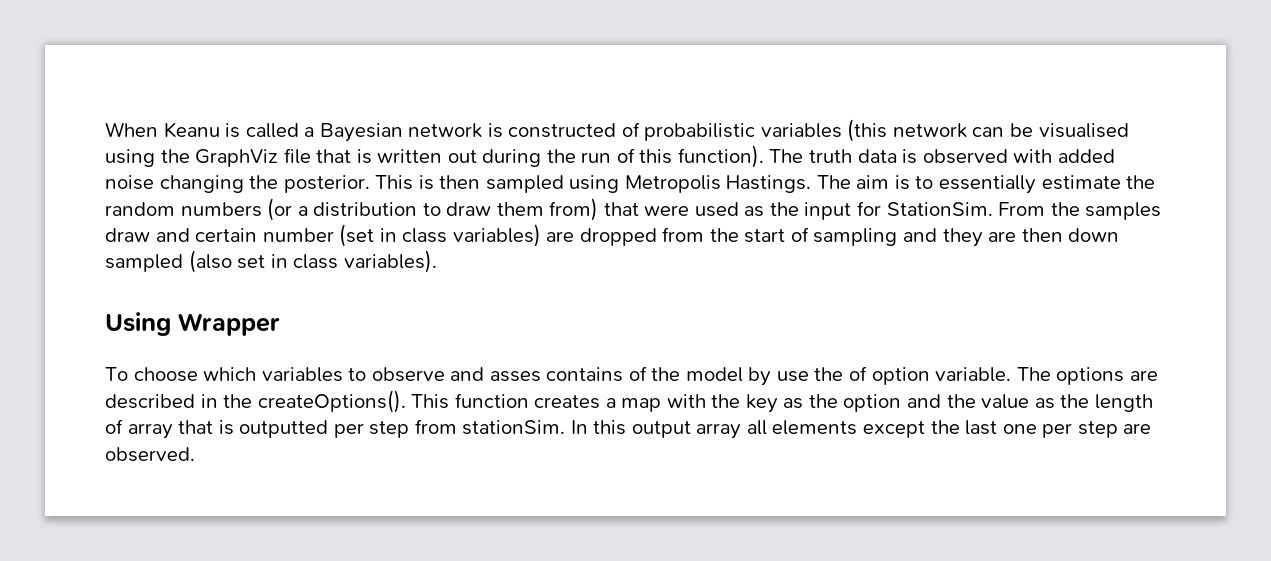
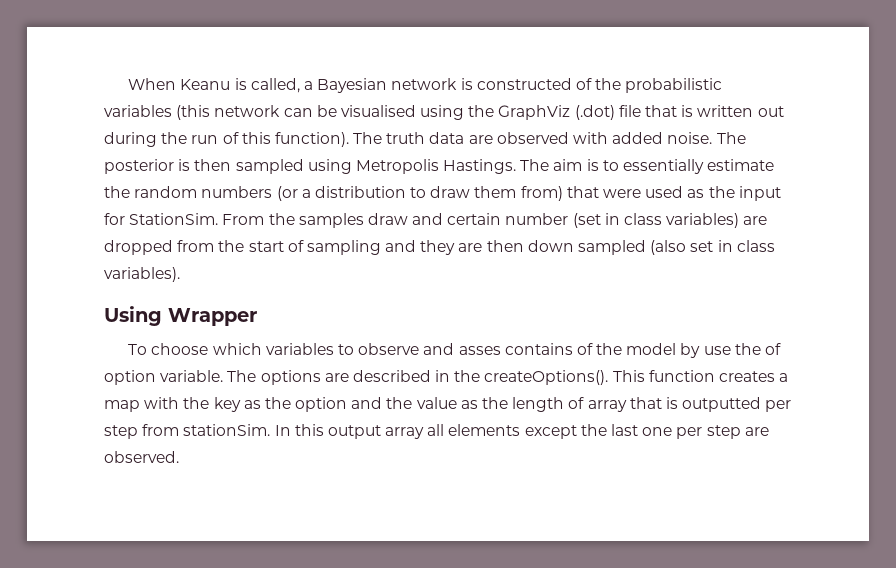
- When Keanu is called a Bayesian network is constructed of probabilistic variables (this network can be visualised using the GraphViz file that is written out during the run of this function).
+ When Keanu is called, a Bayesian network is constructed of the probabilistic variables (this network can be visualised using the GraphViz (.dot) file that is written out during the run of this function).
- The truth data is observed with added noise changing the posterior. This is then sampled using Metropolis Hastings.
+ The truth data are observed with added noise. The posterior is then sampled using Metropolis Hastings.

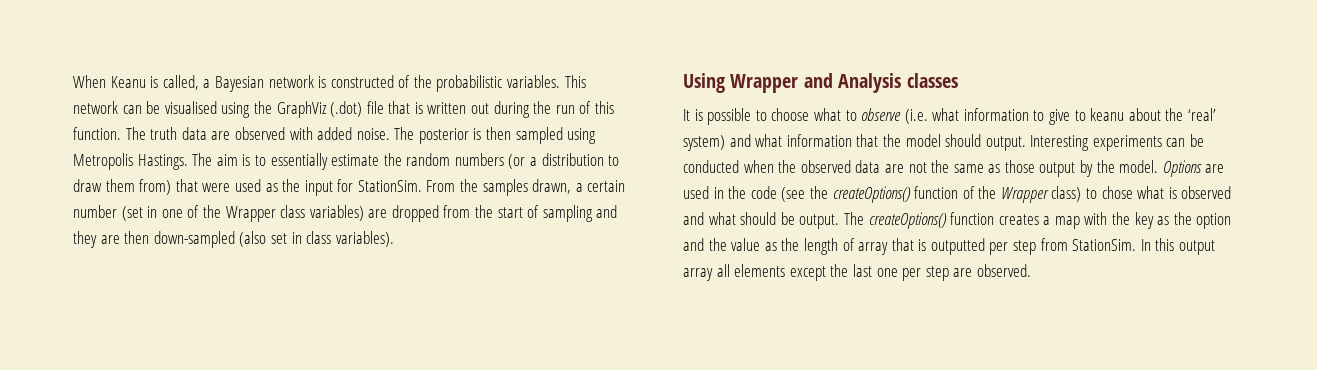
- When Keanu is called, a Bayesian network is constructed of the probabilistic variables (this network can be visualised using the GraphViz (.dot) file that is written out during the run of this function).
+ When Keanu is called, a Bayesian network is constructed of the probabilistic variables. This network can be visualised using the GraphViz (.dot) file that is written out during the run of this function.
- From the samples draw and certain number (set in class variables) are dropped from the start of sampling and they are then down sampled (also set in class variables).
+ From the samples drawn, a certain number (set in one of the Wrapper class variables) are dropped from the start of sampling and they are then down-sampled (also set in class variables).
- Using Wrapper
- To choose which variables to observe and asses contains of the model by use the of option variable. The options are described in the createOptions(). This function creates a map with the key as the option and the value as the length of array that is outputted per step from stationSim.
+ Using Wrapper and Analysis classes
+ It is possible to choose what to observe (i.e. what information to give to keanu about the ‘real’ system) and what information that the model should output. Interesting experiments can be conducted when the observed data are not the same as those output by the model. Options are used in the code (see the createOptions() function of the Wrapper class) to chose what is observed and what should be output. The createOptions() function creates a map with the key as the option and the value as the length of array that is outputted per step from StationSim.

